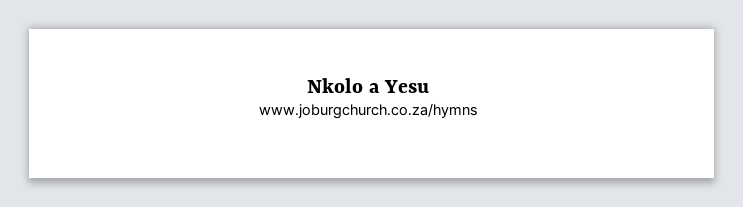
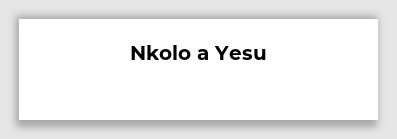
- www.joburgchurch.co.za/hymns

